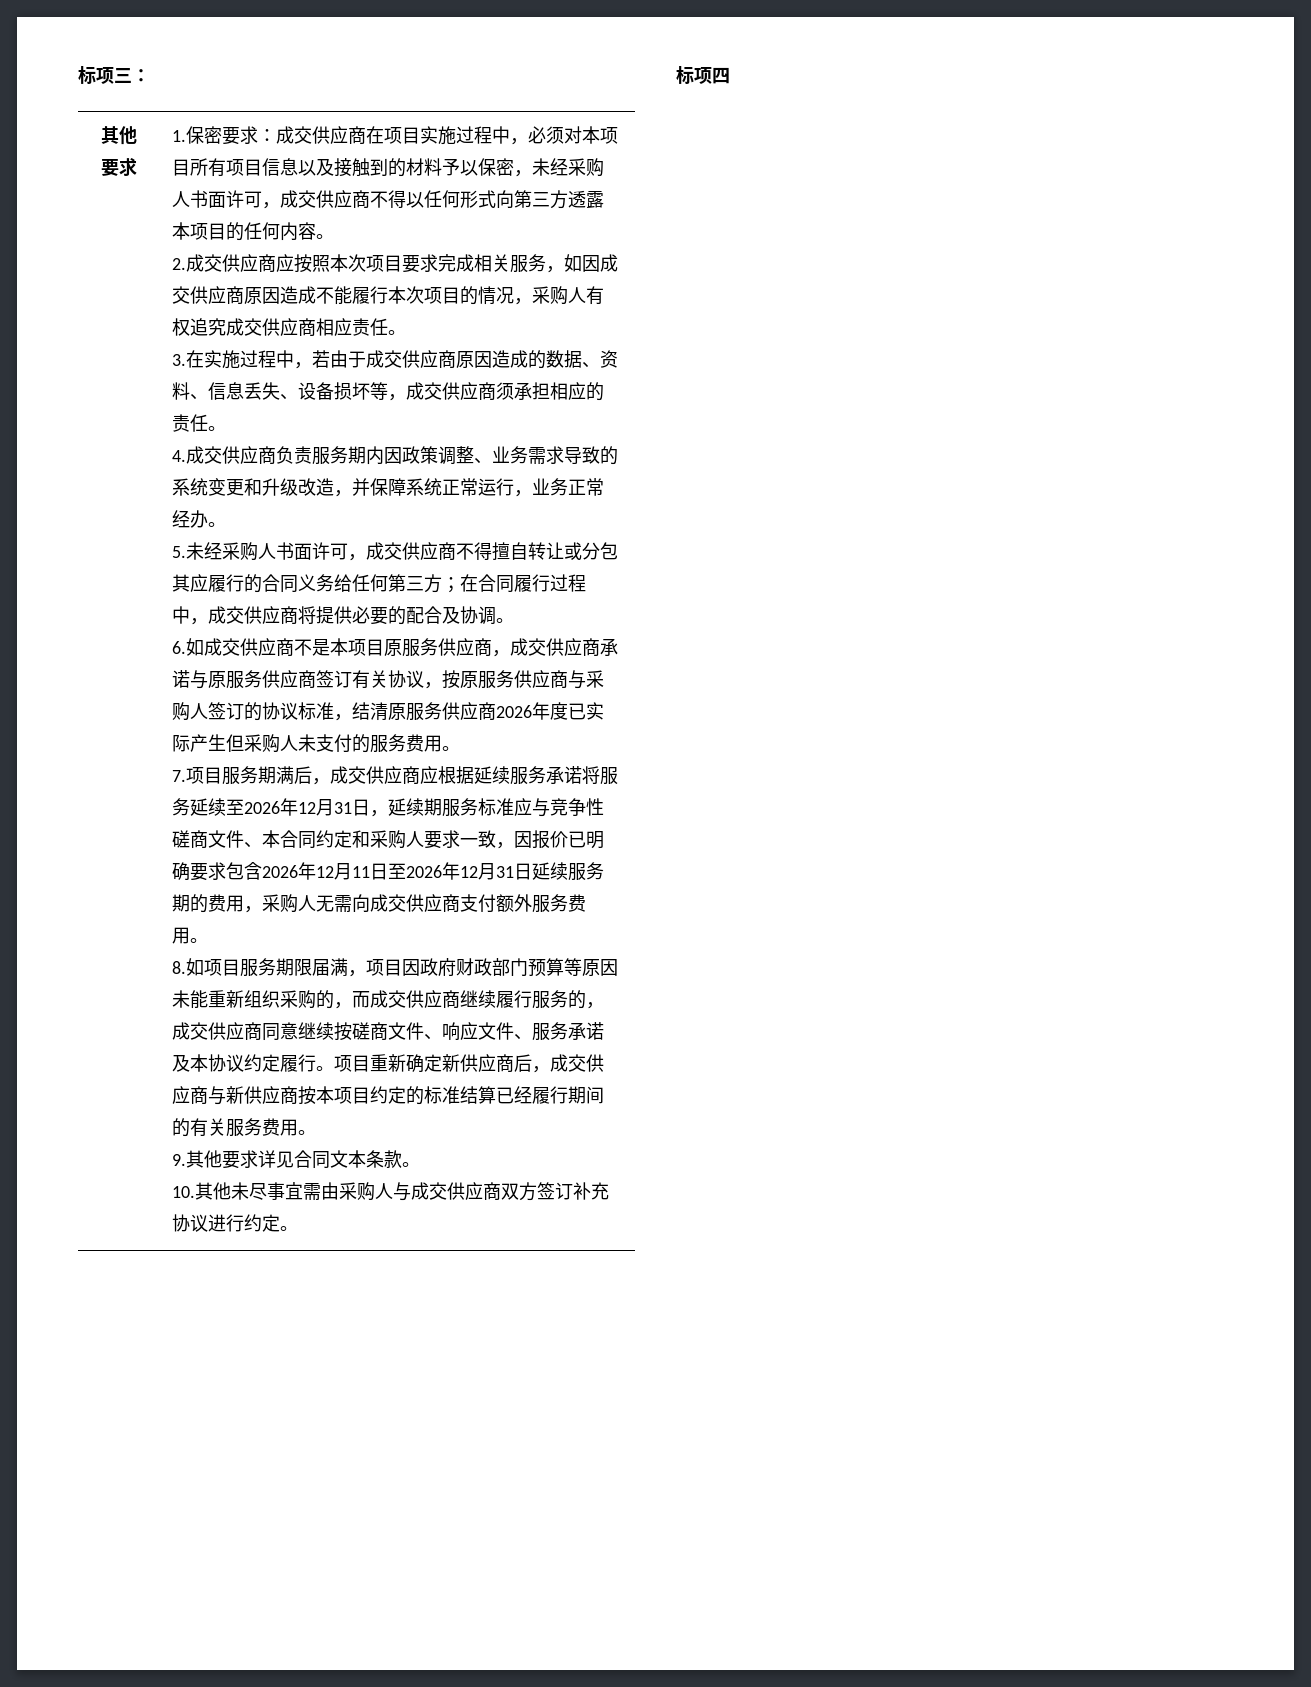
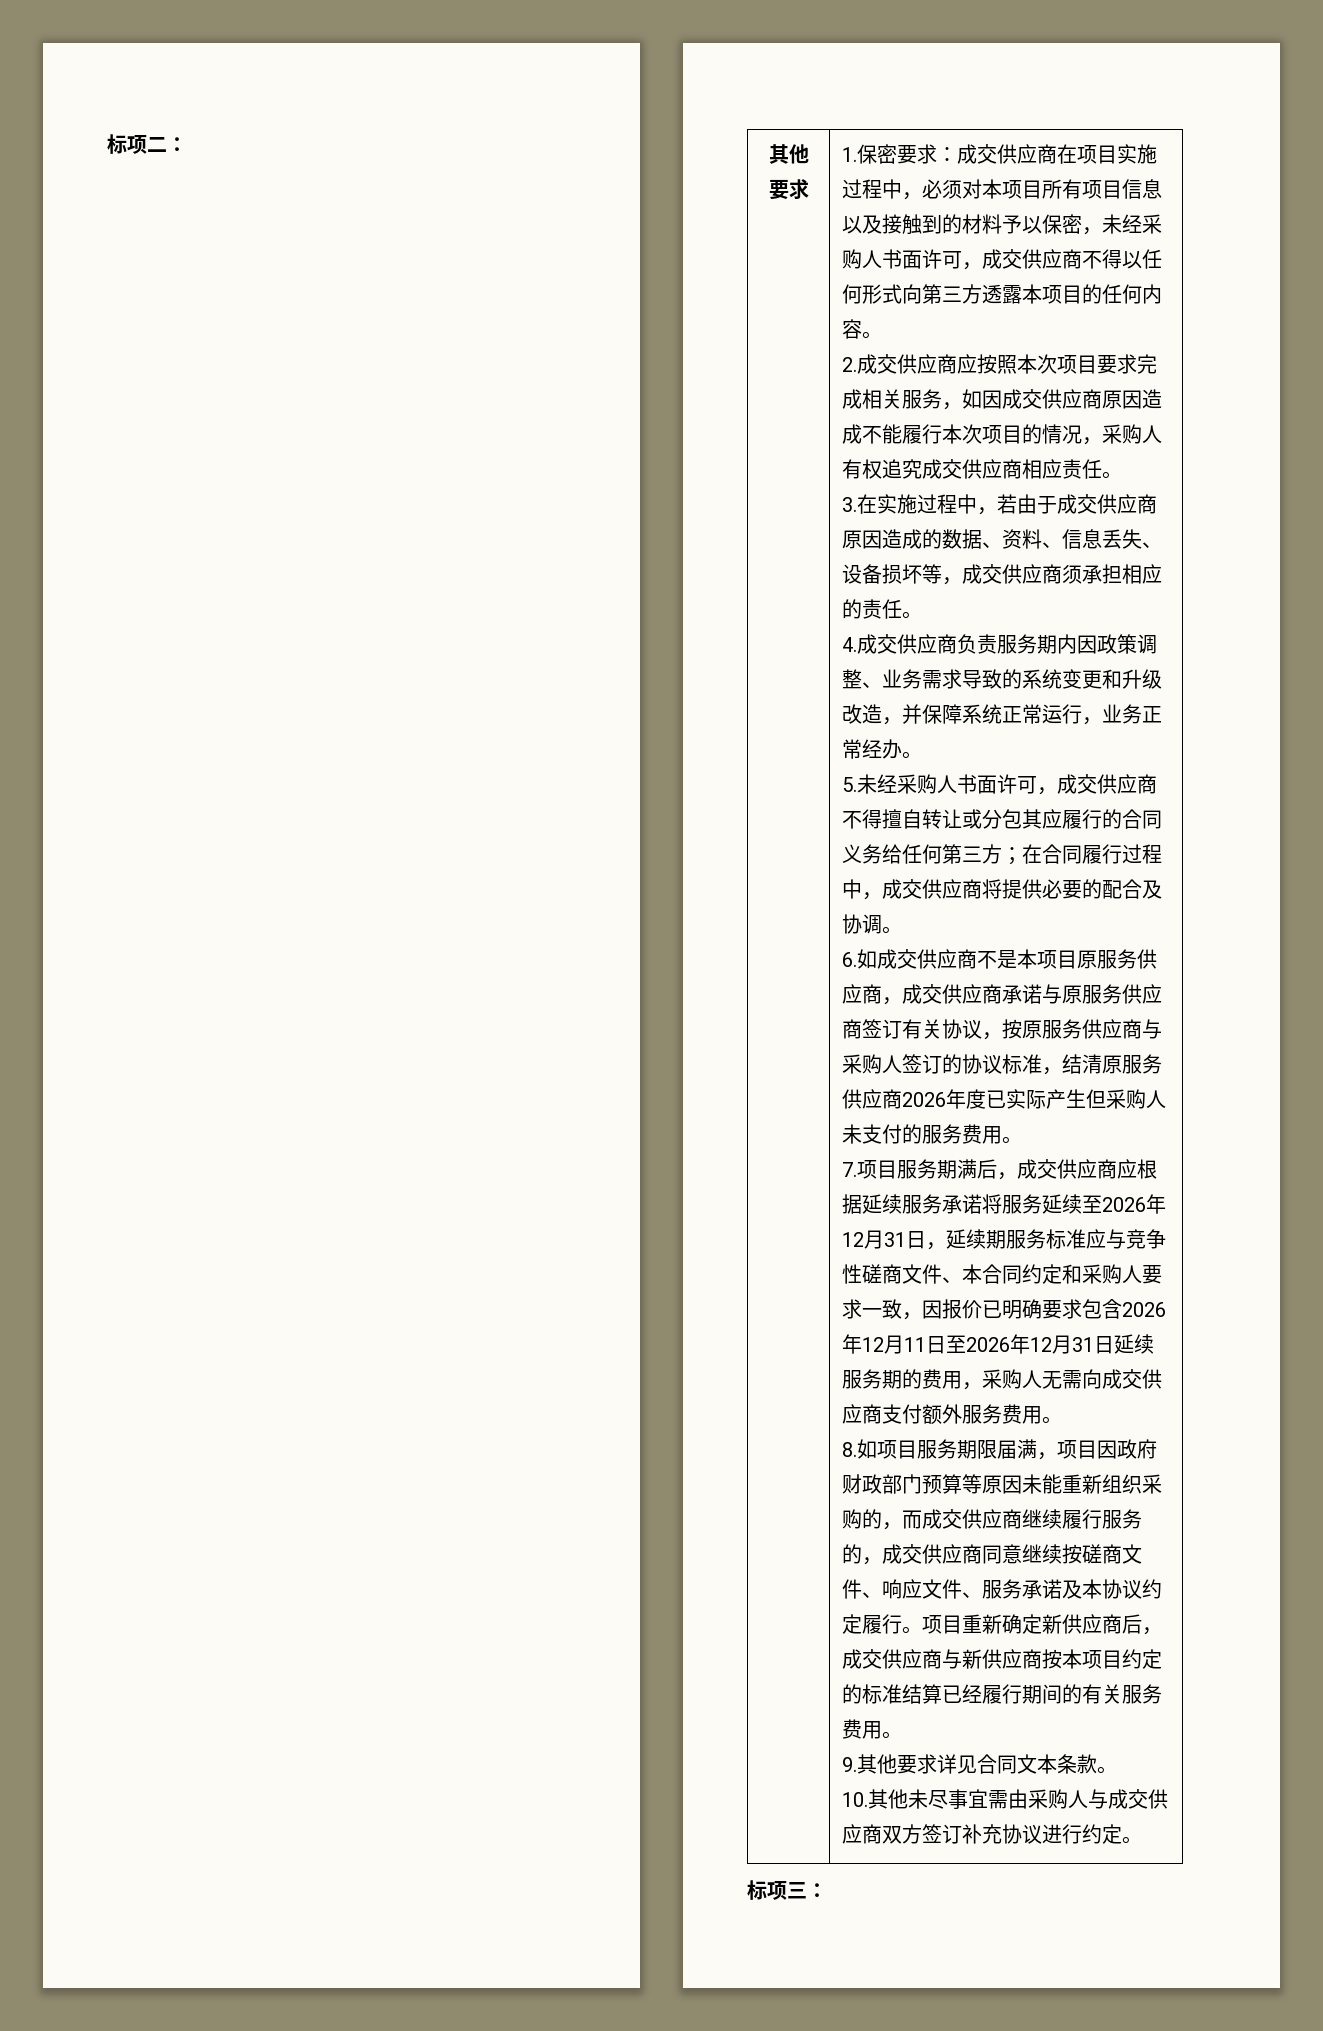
- 标项三：
+ 标项二：
- 标项四
+ 标项三：

